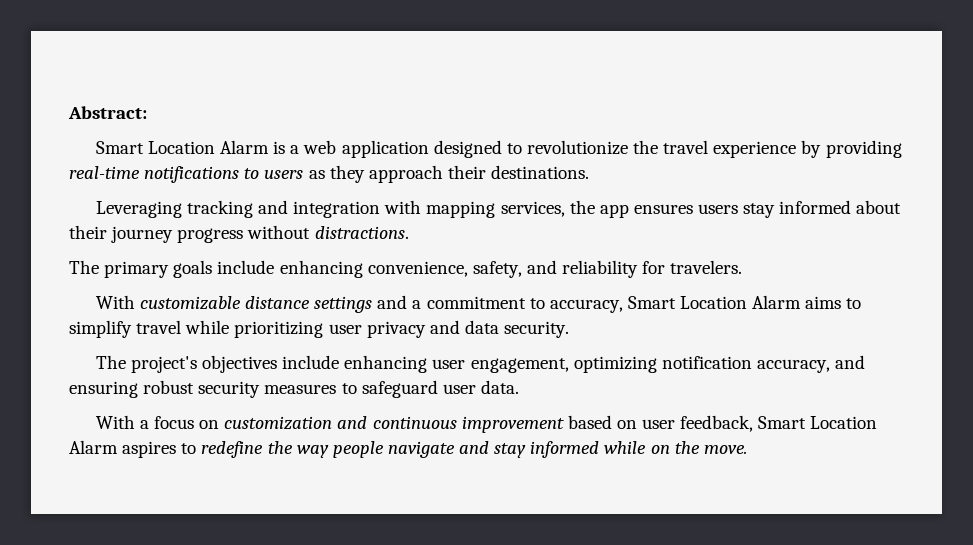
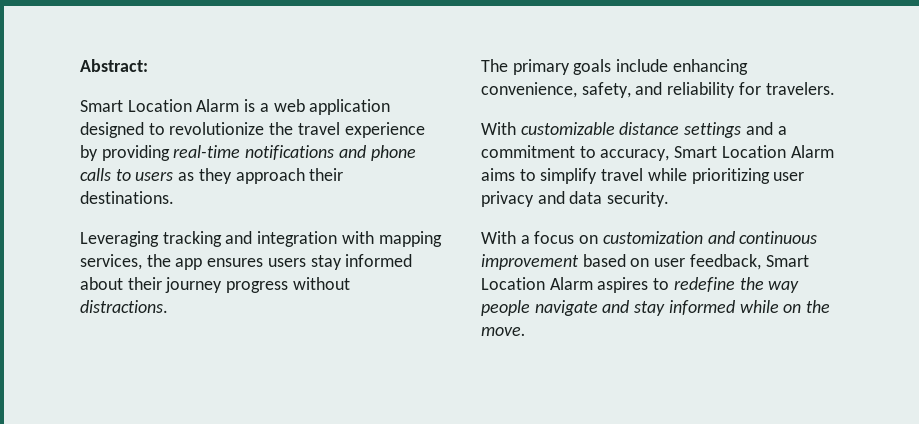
- Smart Location Alarm is a web application designed to revolutionize the travel experience by providing real-time notifications to users as they approach their destinations.
+ Smart Location Alarm is a web application designed to revolutionize the travel experience by providing real-time notifications and phone calls to users as they approach their destinations.
- The project's objectives include enhancing user engagement, optimizing notification accuracy, and ensuring robust security measures to safeguard user data.

